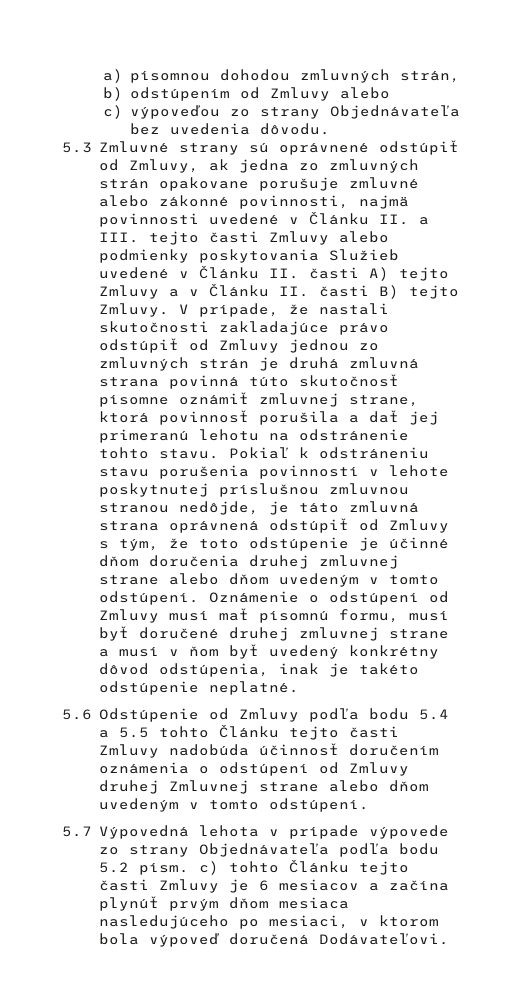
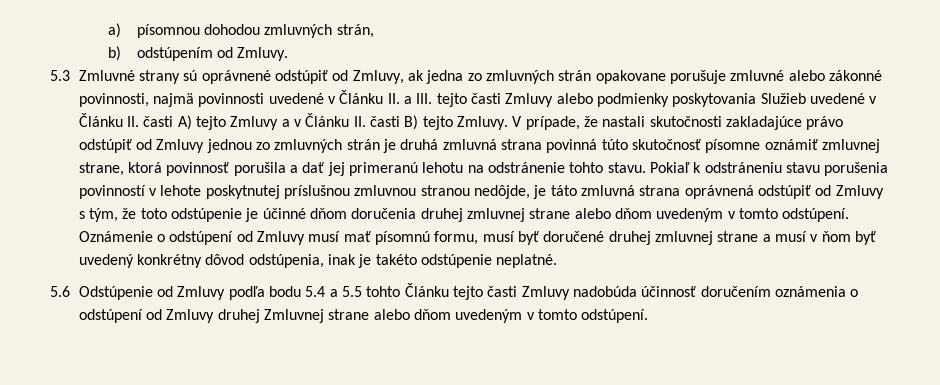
- b) odstúpením od Zmluvy alebo
- c) výpoveďou zo strany Objednávateľa bez uvedenia dôvodu.
+ b) odstúpením od Zmluvy.
- 5.7 Výpovedná lehota v prípade výpovede zo strany Objednávateľa podľa bodu 5.2 písm. c) tohto Článku tejto časti Zmluvy je 6 mesiacov a začína plynúť prvým dňom mesiaca nasledujúceho po mesiaci, v ktorom bola výpoveď doručená Dodávateľovi.

